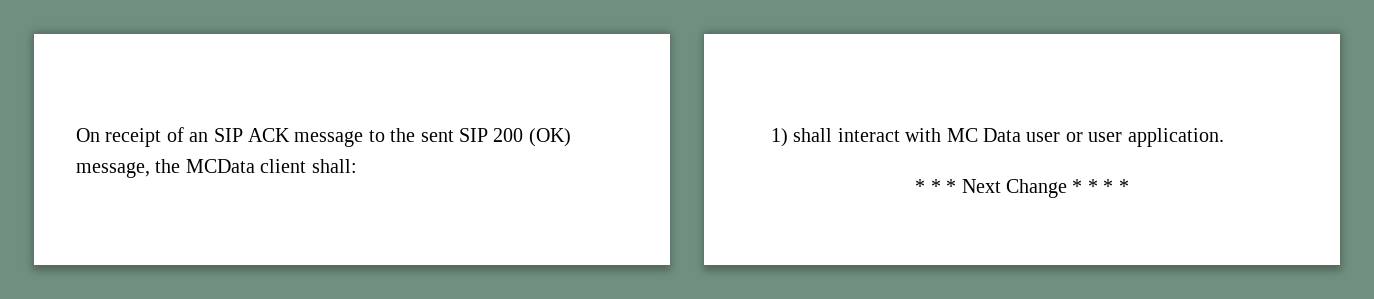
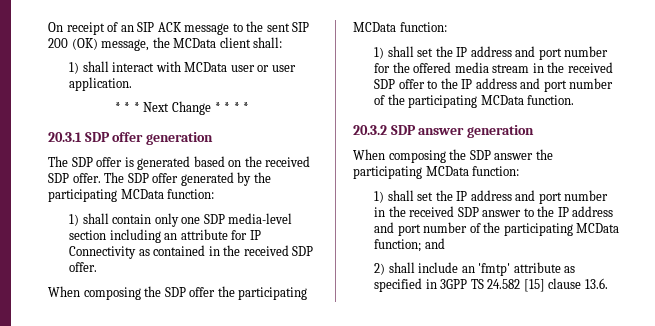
- 1) shall interact with MC Data user or user application.
+ 1) shall interact with MCData user or user application.
+ 20.3.1 SDP offer generation
+ The SDP offer is generated based on the received SDP offer. The SDP offer generated by the participating MCData function:
+ 1) shall contain only one SDP media-level section including an attribute for IP Connectivity as contained in the received SDP offer.
+ When composing the SDP offer the participating MCData function:
+ 1) shall set the IP address and port number for the offered media stream in the received SDP offer to the IP address and port number of the participating MCData function.
+ 20.3.2 SDP answer generation
+ When composing the SDP answer the participating MCData function:
+ 1) shall set the IP address and port number in the received SDP answer to the IP address and port number of the participating MCData function; and
+ 2) shall include an 'fmtp' attribute as specified in 3GPP TS 24.582 [15] clause 13.6.

